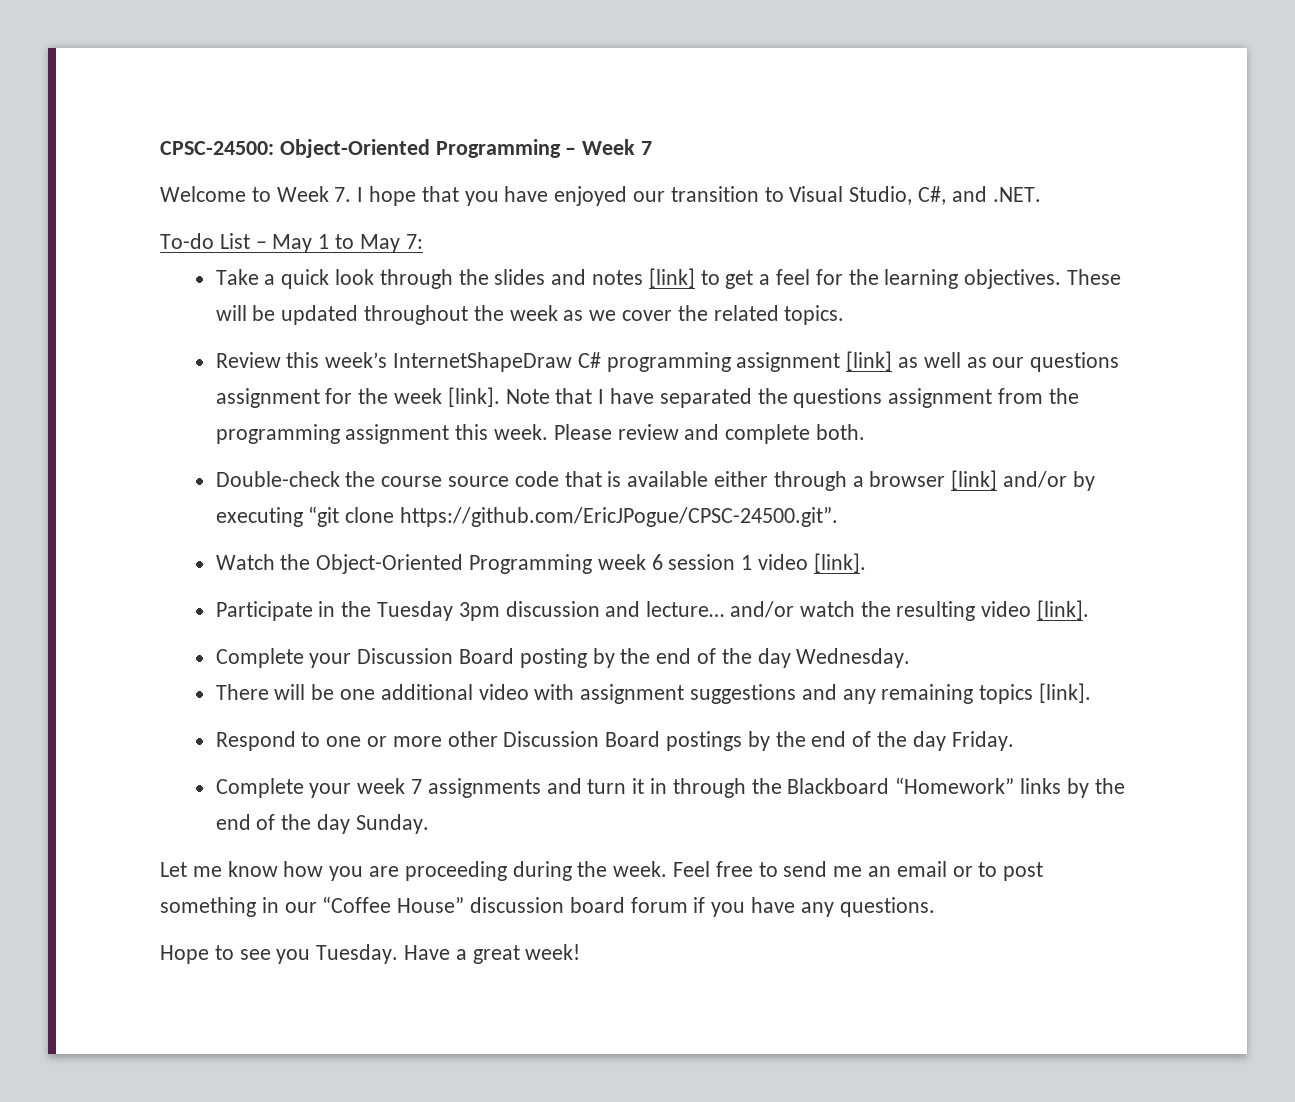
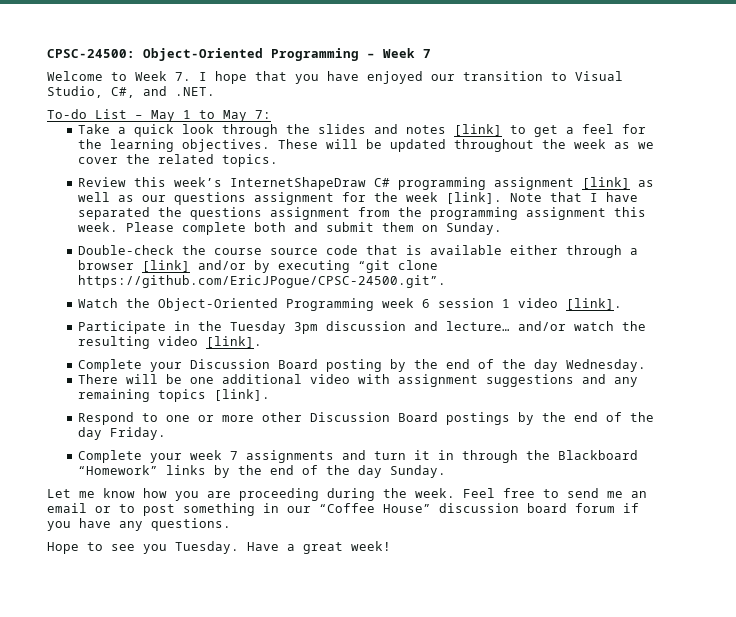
- Please review and complete both.
+ Please complete both and submit them on Sunday.

